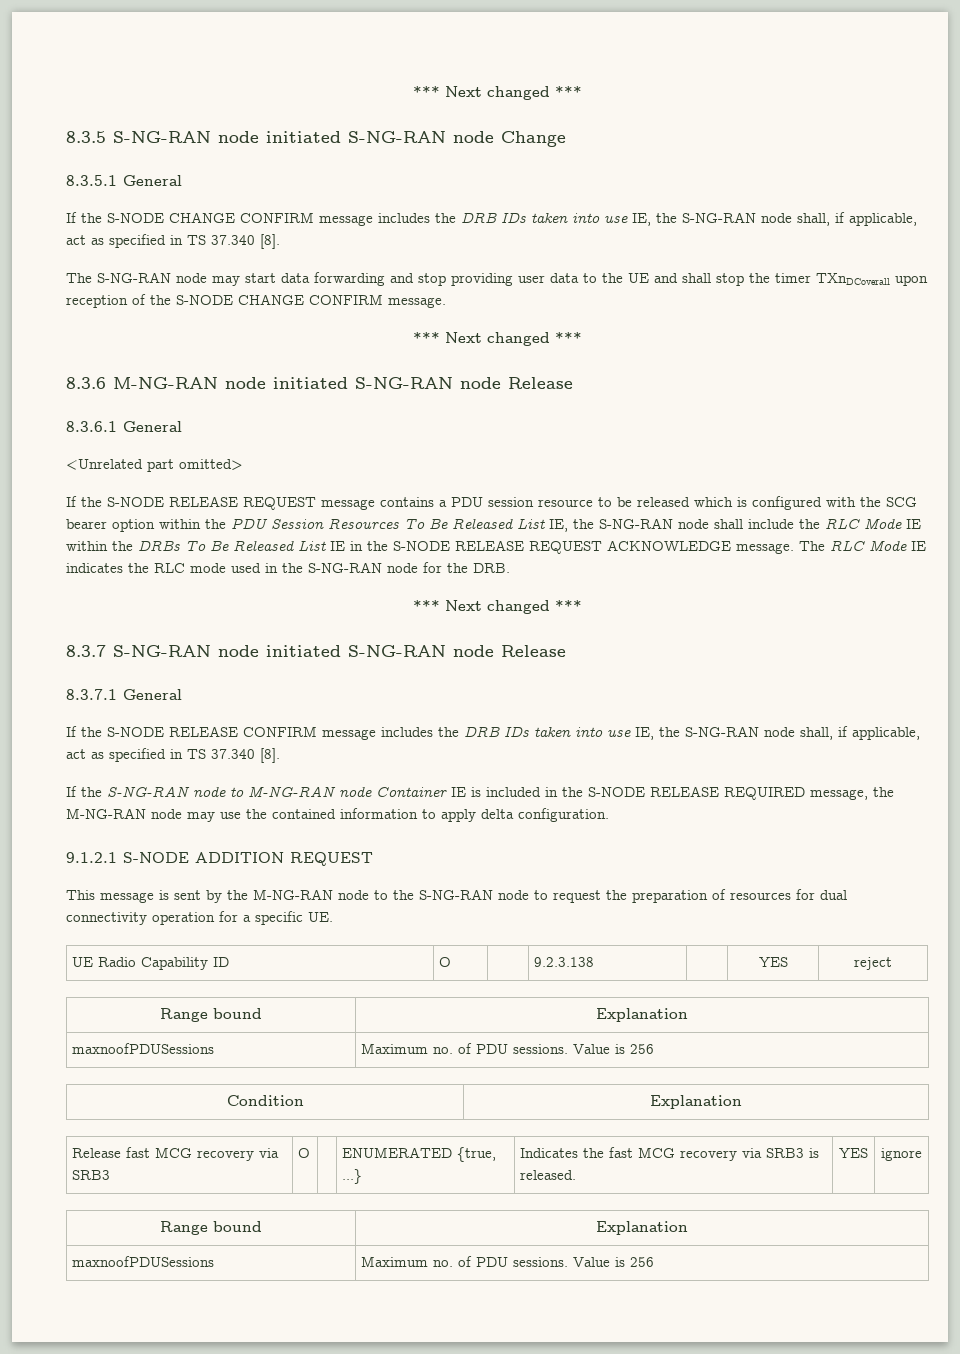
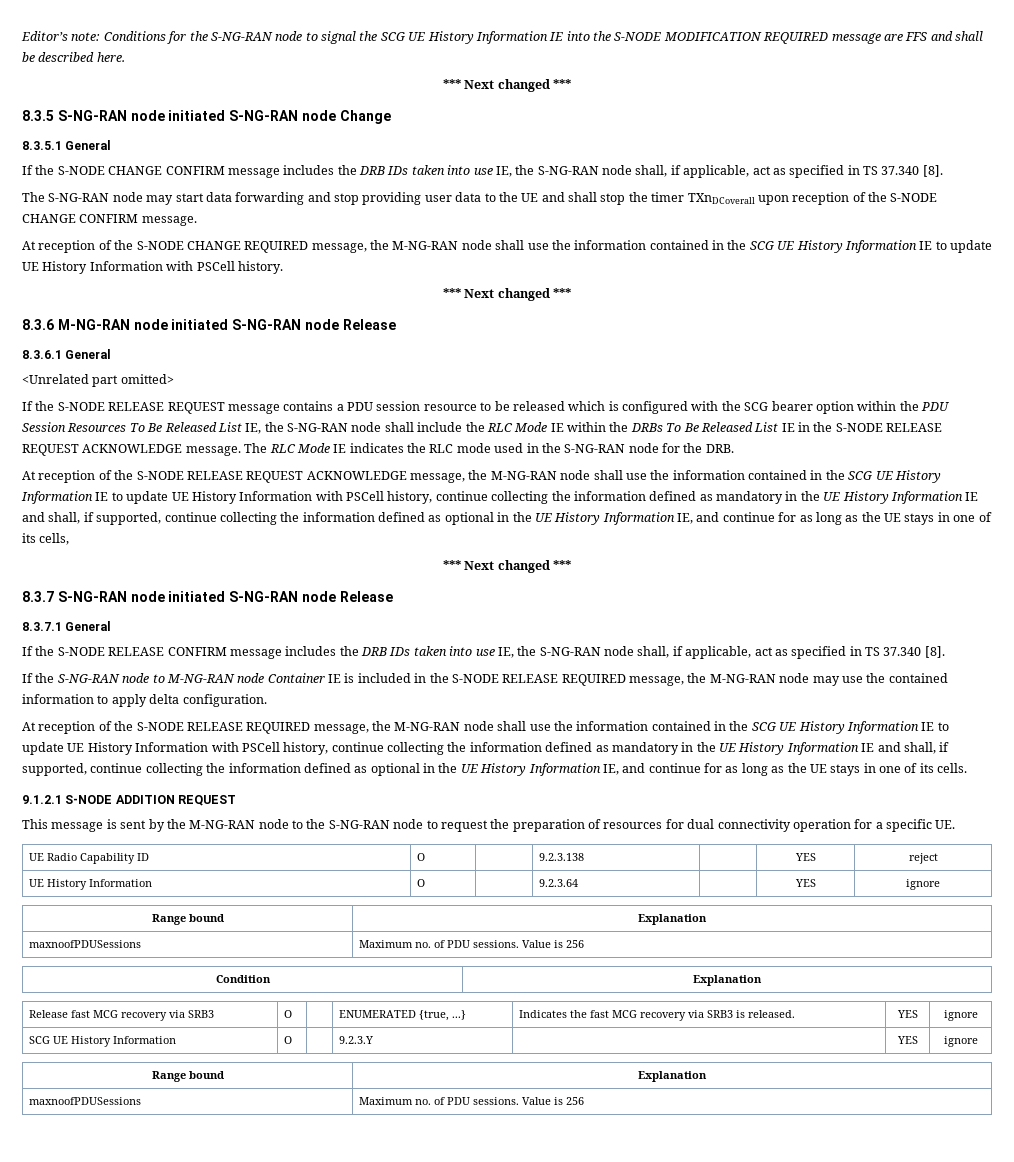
+ Editor’s note: Conditions for the S-NG-RAN node to signal the SCG UE History Information IE into the S-NODE MODIFICATION REQUIRED message are FFS and shall be described here.
+ At reception of the S-NODE CHANGE REQUIRED message, the M-NG-RAN node shall use the information contained in the SCG UE History Information IE to update UE History Information with PSCell history.
+ At reception of the S-NODE RELEASE REQUEST ACKNOWLEDGE message, the M-NG-RAN node shall use the information contained in the SCG UE History Information IE to update UE History Information with PSCell history, continue collecting the information defined as mandatory in the UE History Information IE and shall, if supported, continue collecting the information defined as optional in the UE History Information IE, and continue for as long as the UE stays in one of its cells,
+ At reception of the S-NODE RELEASE REQUIRED message, the M-NG-RAN node shall use the information contained in the SCG UE History Information IE to update UE History Information with PSCell history, continue collecting the information defined as mandatory in the UE History Information IE and shall, if supported, continue collecting the information defined as optional in the UE History Information IE, and continue for as long as the UE stays in one of its cells.
+ UE History Information | O | | 9.2.3.64 | | YES | ignore
+ SCG UE History Information | O | | 9.2.3.Y | | YES | ignore

